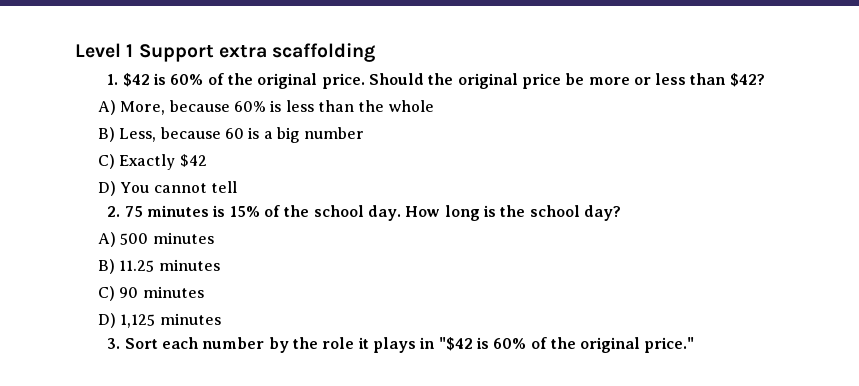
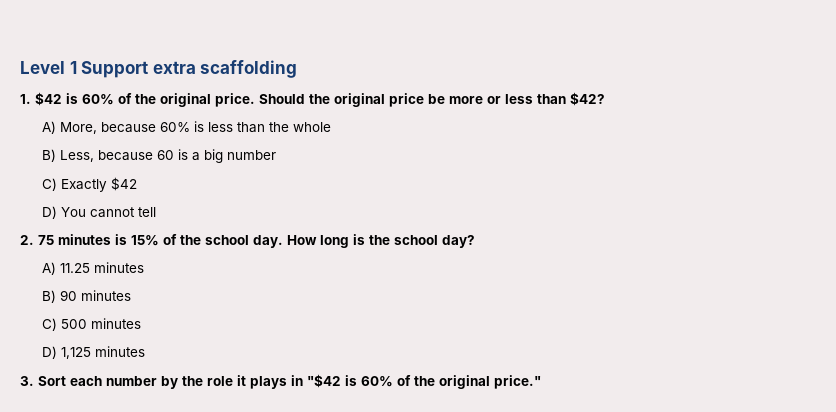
- A) 500 minutes
+ A) 11.25 minutes
- B) 11.25 minutes
+ B) 90 minutes
- C) 90 minutes
+ C) 500 minutes

